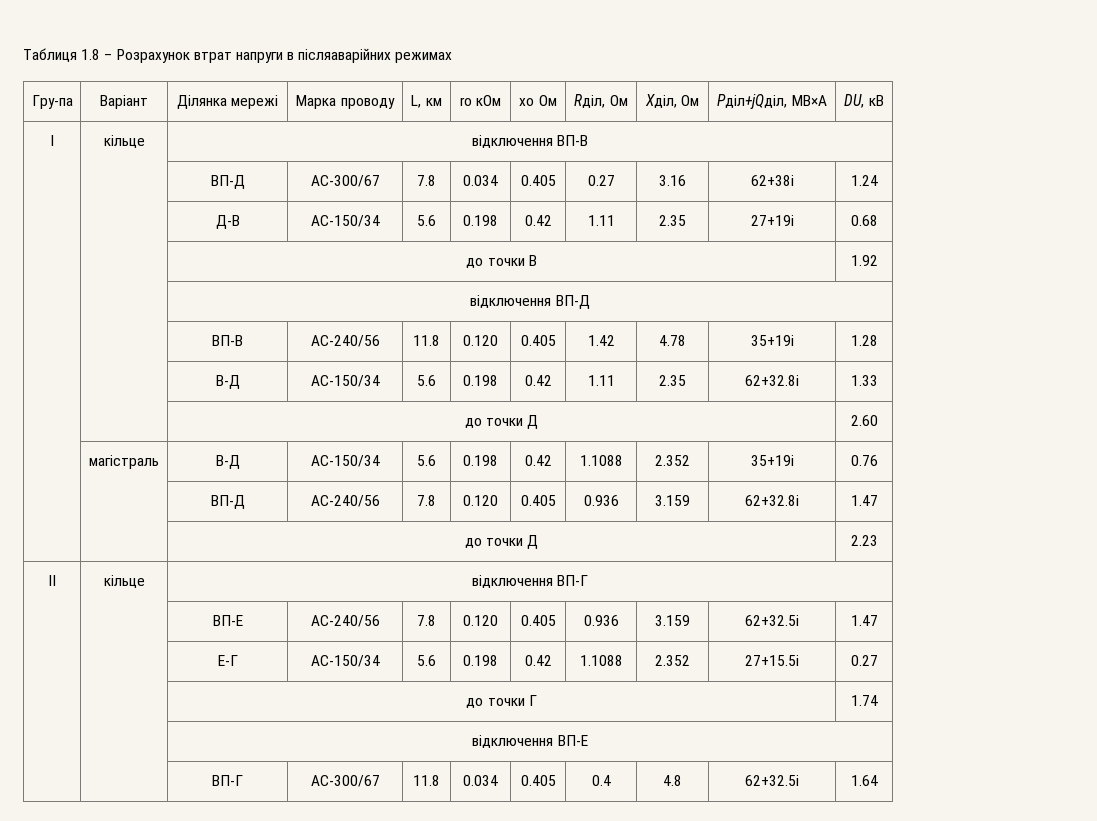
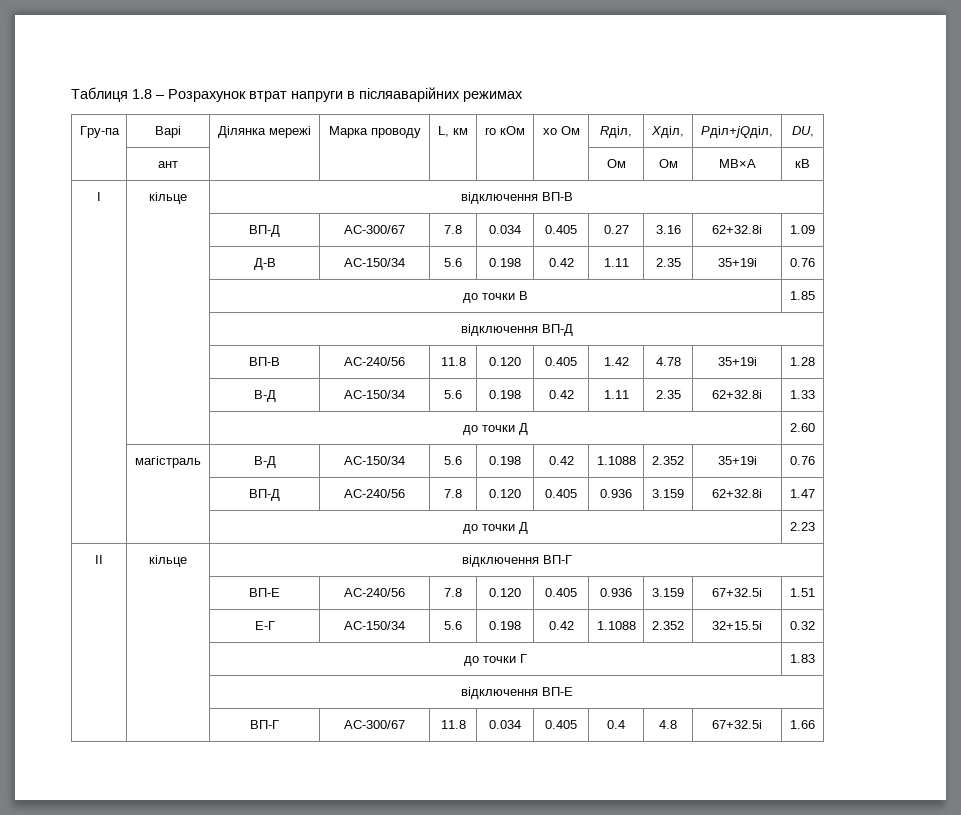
- Гру-па | Варіант | Ділянка мережі | Марка проводу | L, км | rо кОм | xо Ом | Rділ, Ом | Xділ, Ом | Pділ+jQділ, МВ×А | DU, кВ
+ Гру-па | Варі | Ділянка мережі | Марка проводу | L, км | rо кОм | xо Ом | Rділ, | Xділ, | Pділ+jQділ, | DU,
+ | ант | | | | | | Ом | Ом | МВ×А | кВ
- | | ВП-Д | АС-300/67 | 7.8 | 0.034 | 0.405 | 0.27 | 3.16 | 62+38i | 1.24
+ | | ВП-Д | АС-300/67 | 7.8 | 0.034 | 0.405 | 0.27 | 3.16 | 62+32.8i | 1.09
- | | Д-В | АС-150/34 | 5.6 | 0.198 | 0.42 | 1.11 | 2.35 | 27+19i | 0.68
+ | | Д-В | АС-150/34 | 5.6 | 0.198 | 0.42 | 1.11 | 2.35 | 35+19i | 0.76
- | | до точки В | 1.92
+ | | до точки В | 1.85
- | | ВП-Е | АС-240/56 | 7.8 | 0.120 | 0.405 | 0.936 | 3.159 | 62+32.5i | 1.47
+ | | ВП-Е | АС-240/56 | 7.8 | 0.120 | 0.405 | 0.936 | 3.159 | 67+32.5i | 1.51
- | | Е-Г | АС-150/34 | 5.6 | 0.198 | 0.42 | 1.1088 | 2.352 | 27+15.5i | 0.27
+ | | Е-Г | АС-150/34 | 5.6 | 0.198 | 0.42 | 1.1088 | 2.352 | 32+15.5i | 0.32
- | | до точки Г | 1.74
+ | | до точки Г | 1.83
- | | ВП-Г | АС-300/67 | 11.8 | 0.034 | 0.405 | 0.4 | 4.8 | 62+32.5i | 1.64
+ | | ВП-Г | АС-300/67 | 11.8 | 0.034 | 0.405 | 0.4 | 4.8 | 67+32.5i | 1.66

